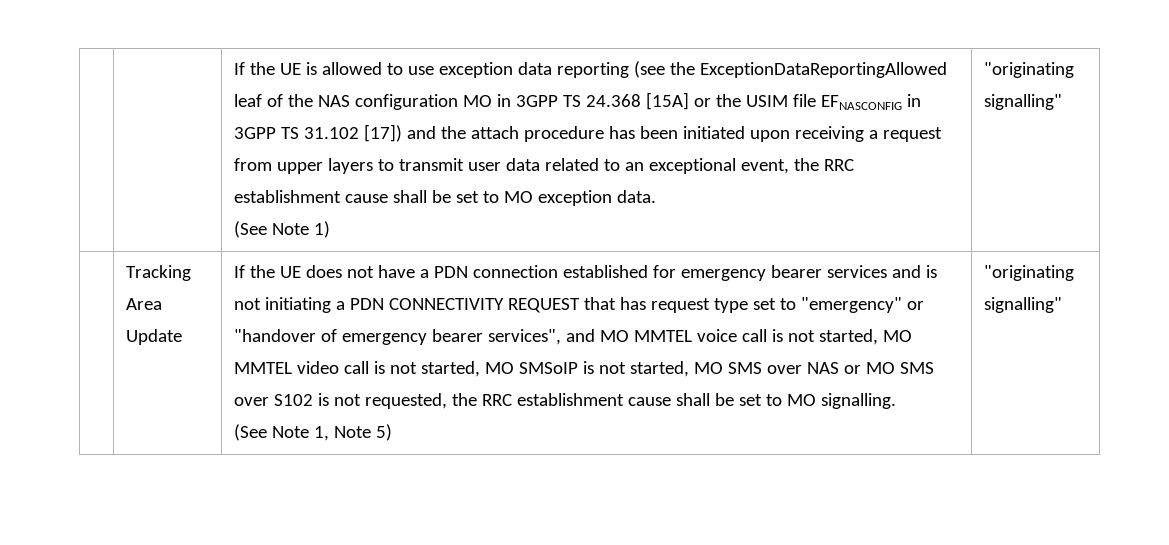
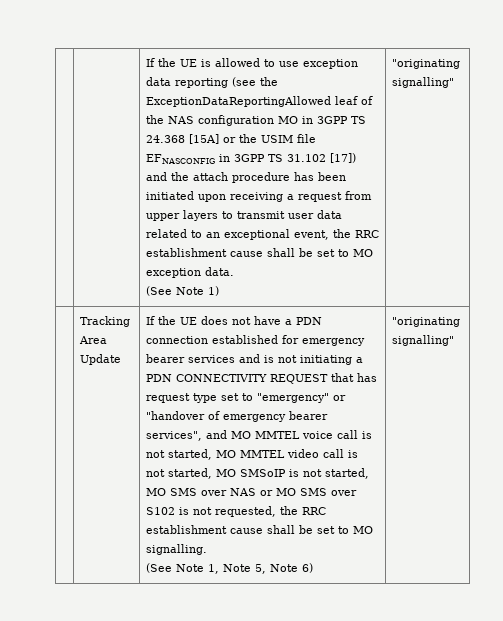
- (See Note 1, Note 5)
+ (See Note 1, Note 5, Note 6)

